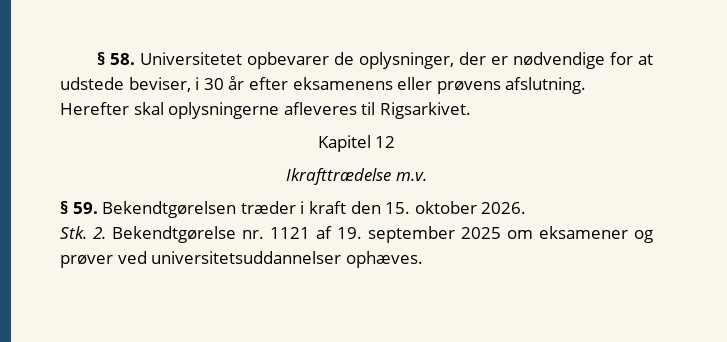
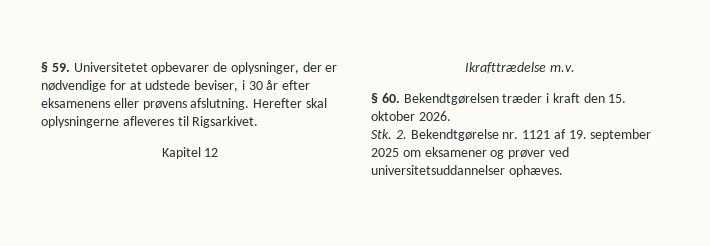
- § 58. Universitetet opbevarer de oplysninger, der er nødvendige for at udstede beviser, i 30 år efter eksamenens eller prøvens afslutning.
+ § 59. Universitetet opbevarer de oplysninger, der er nødvendige for at udstede beviser, i 30 år efter eksamenens eller prøvens afslutning.
- § 59. Bekendtgørelsen træder i kraft den 15. oktober 2026.
+ § 60. Bekendtgørelsen træder i kraft den 15. oktober 2026.

